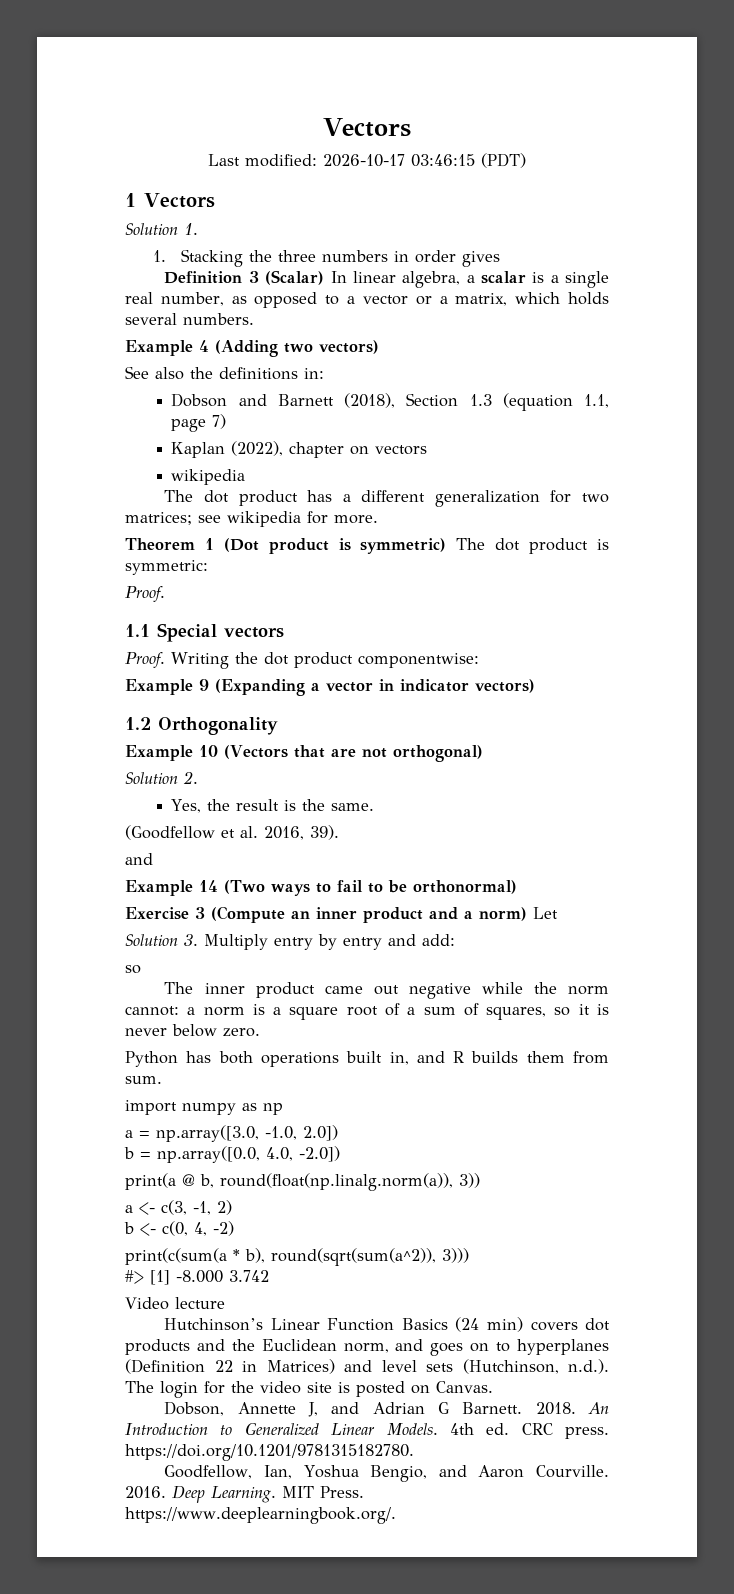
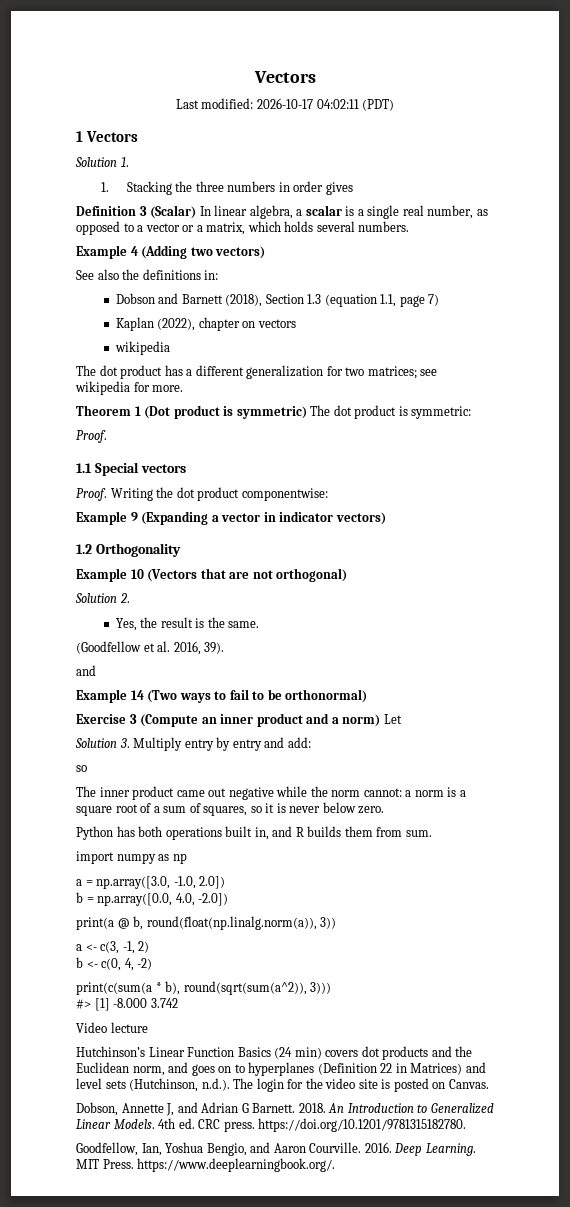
- Last modified: 2026-10-17 03:46:15 (PDT)
+ Last modified: 2026-10-17 04:02:11 (PDT)

